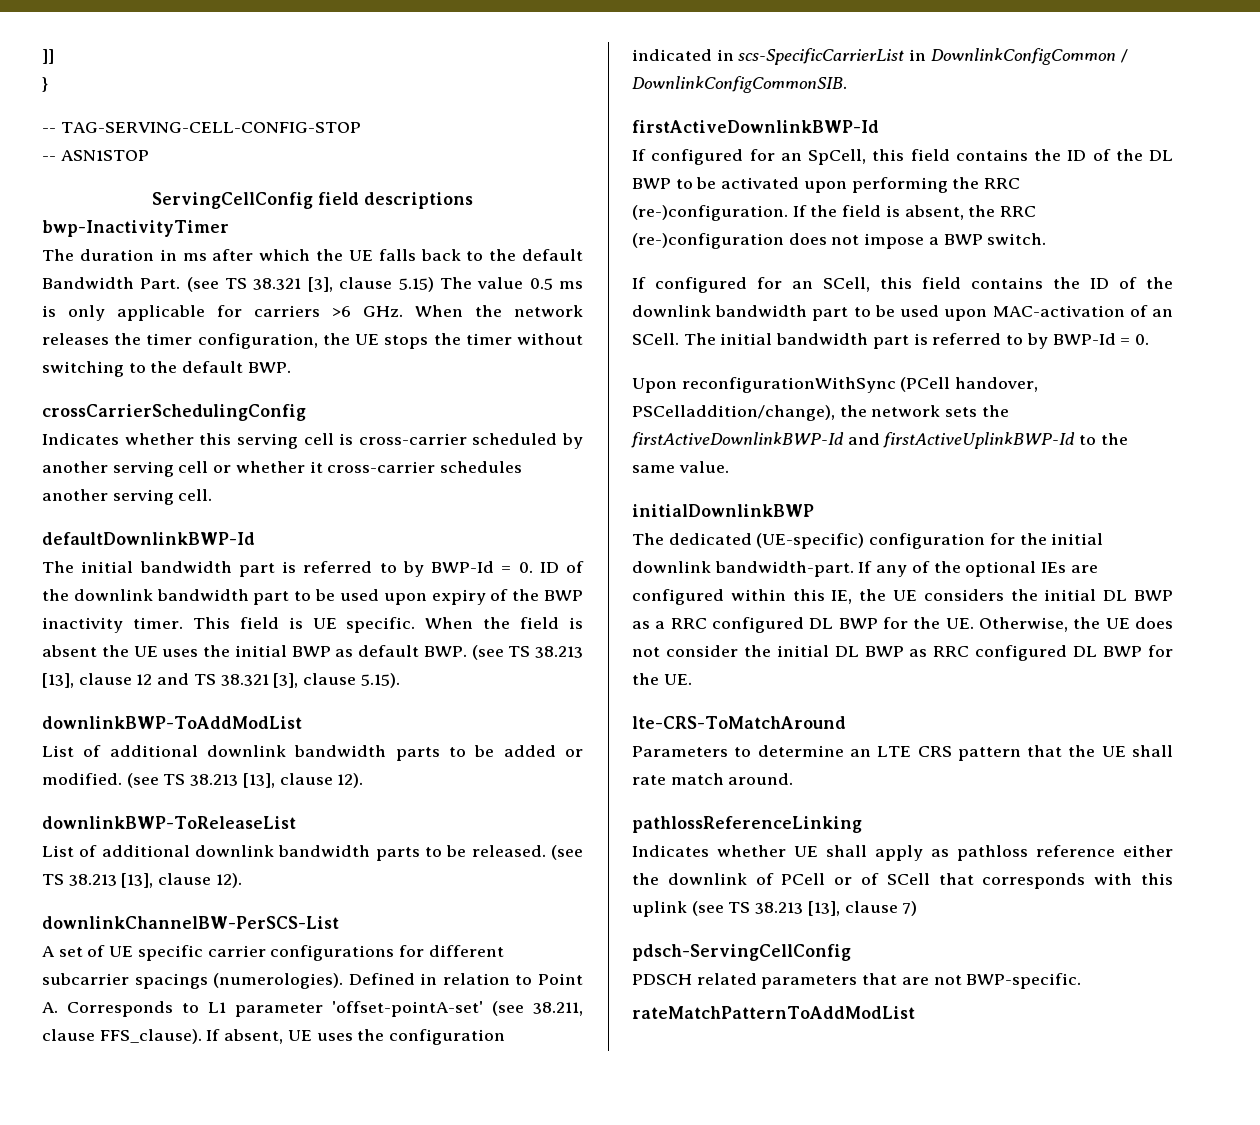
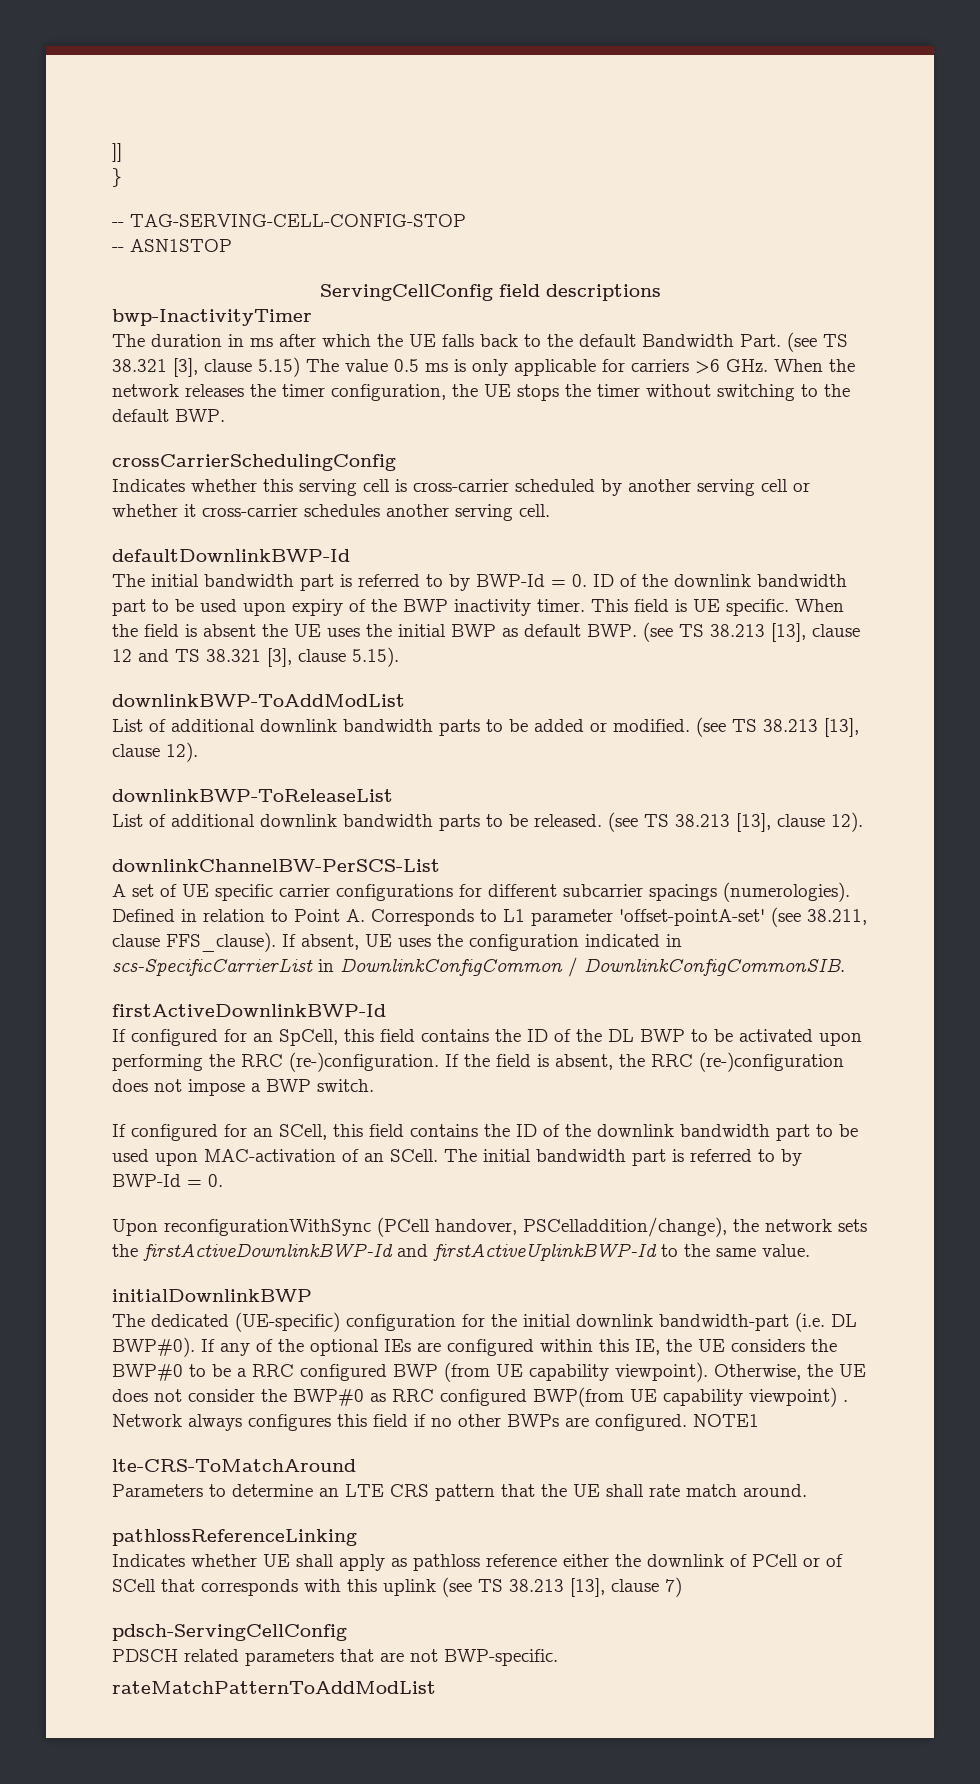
- The dedicated (UE-specific) configuration for the initial downlink bandwidth-part.
+ The dedicated (UE-specific) configuration for the initial downlink bandwidth-part (i.e. DL BWP#0).
- If any of the optional IEs are configured within this IE, the UE considers the initial DL BWP as a RRC configured DL BWP for the UE. Otherwise, the UE does not consider the initial DL BWP as RRC configured DL BWP for the UE.
+ If any of the optional IEs are configured within this IE, the UE considers the BWP#0 to be a RRC configured BWP (from UE capability viewpoint). Otherwise, the UE does not consider the BWP#0 as RRC configured BWP(from UE capability viewpoint) . Network always configures this field if no other BWPs are configured. NOTE1

